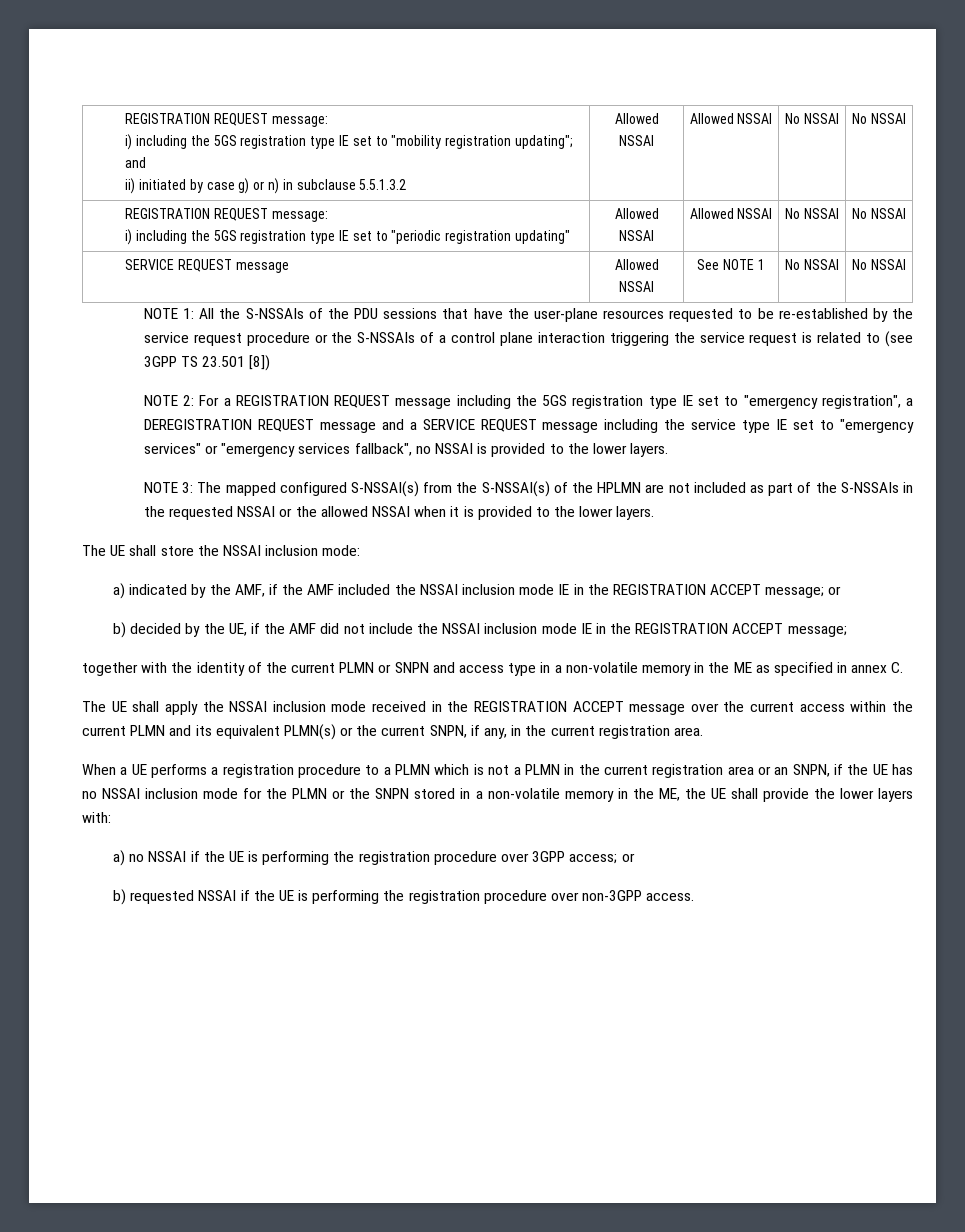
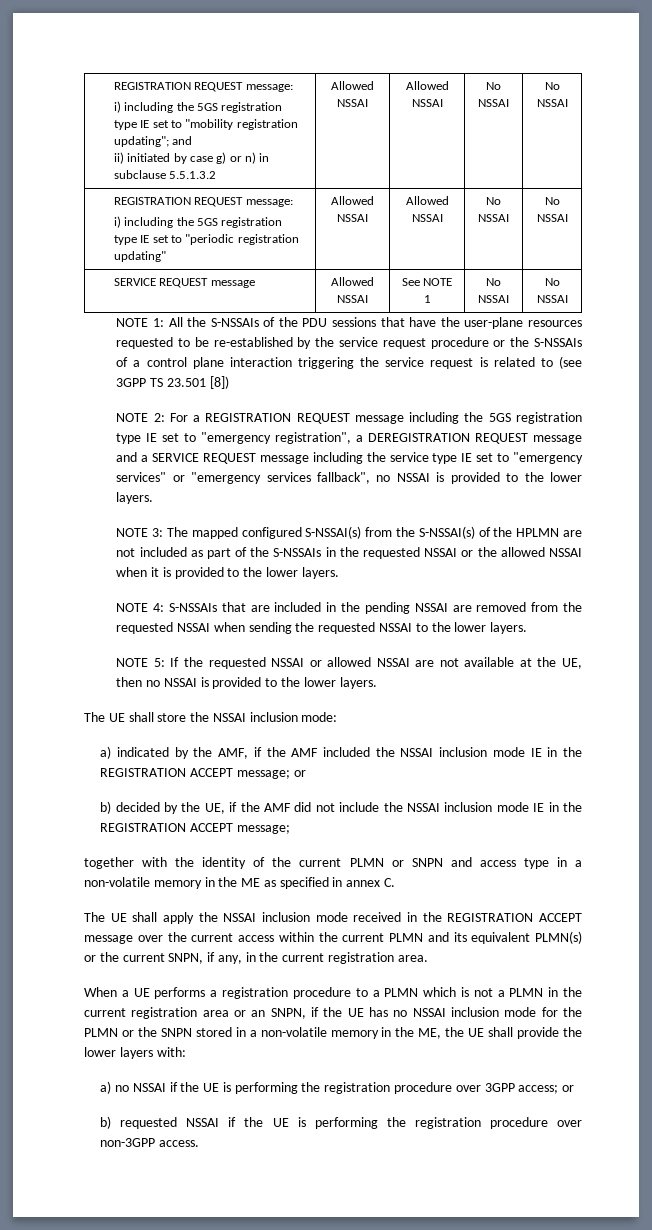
+ NOTE 4: S-NSSAIs that are included in the pending NSSAI are removed from the requested NSSAI when sending the requested NSSAI to the lower layers.
+ NOTE 5: If the requested NSSAI or allowed NSSAI are not available at the UE, then no NSSAI is provided to the lower layers.

